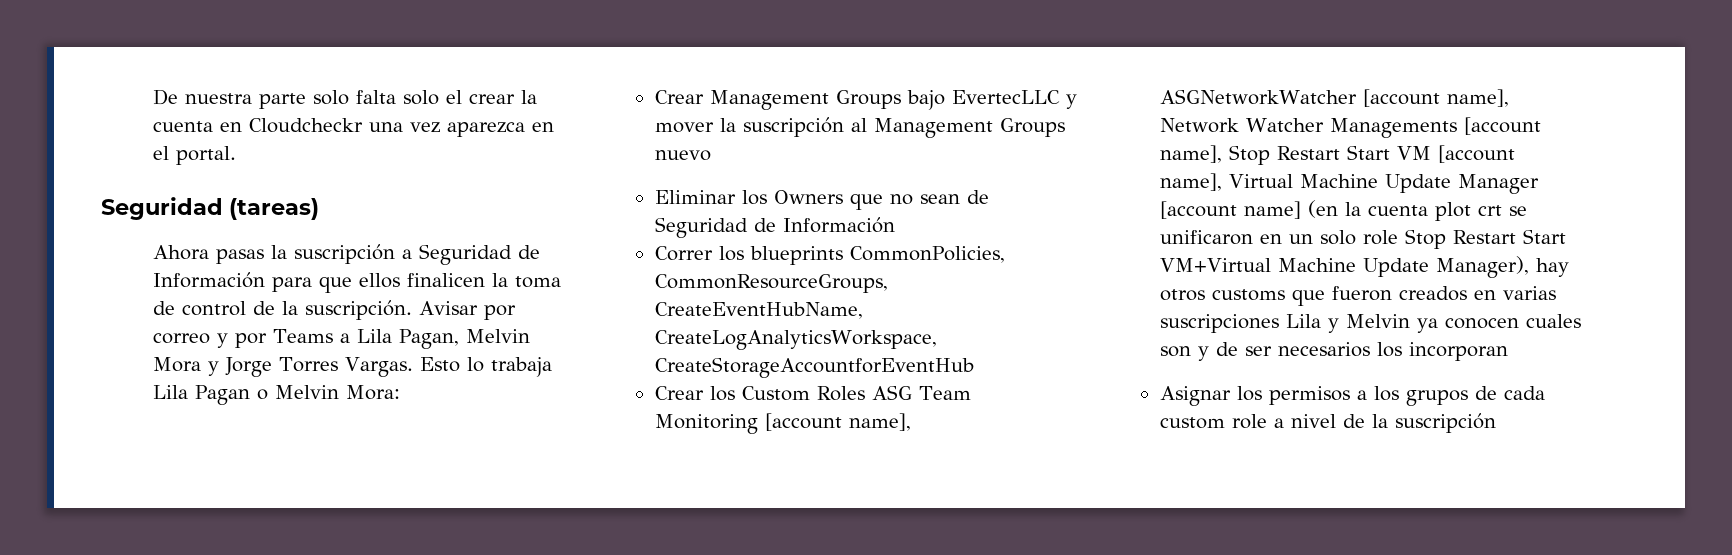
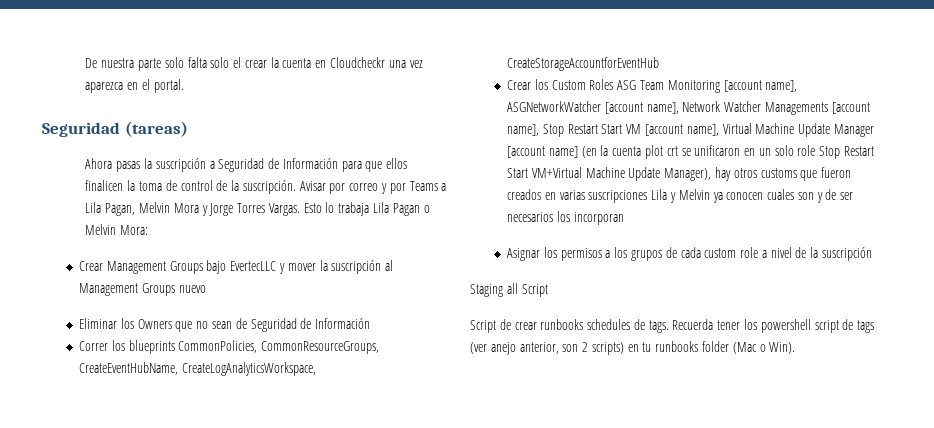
+ Staging all Script
+ Script de crear runbooks schedules de tags. Recuerda tener los powershell script de tags (ver anejo anterior, son 2 scripts) en tu runbooks folder (Mac o Win).

